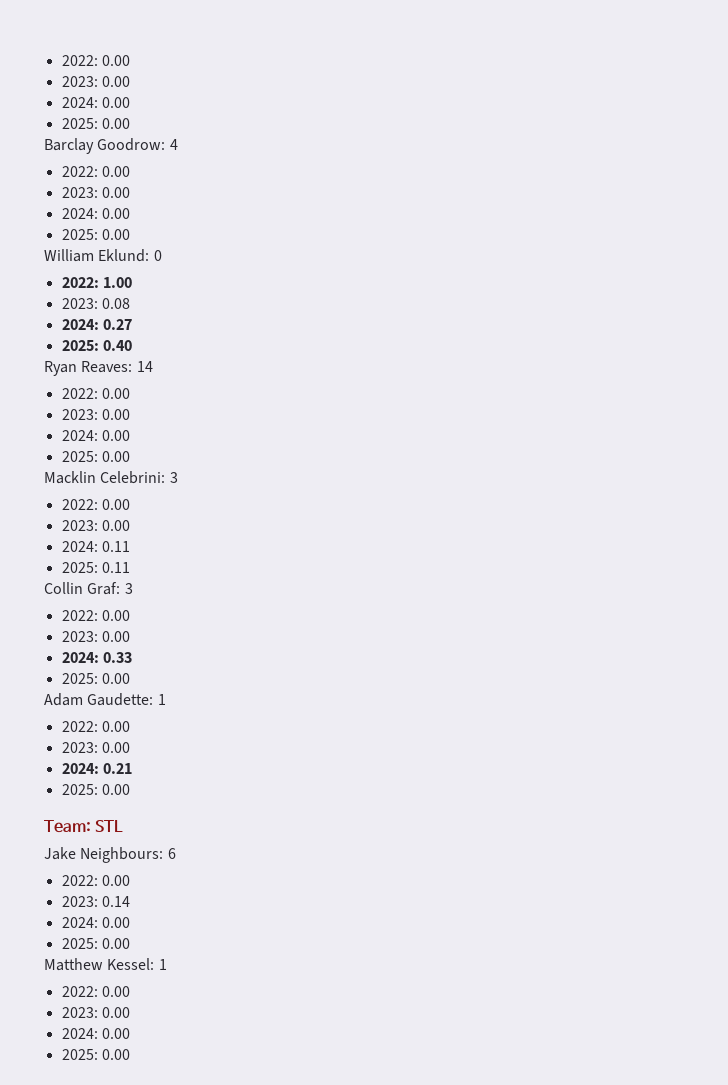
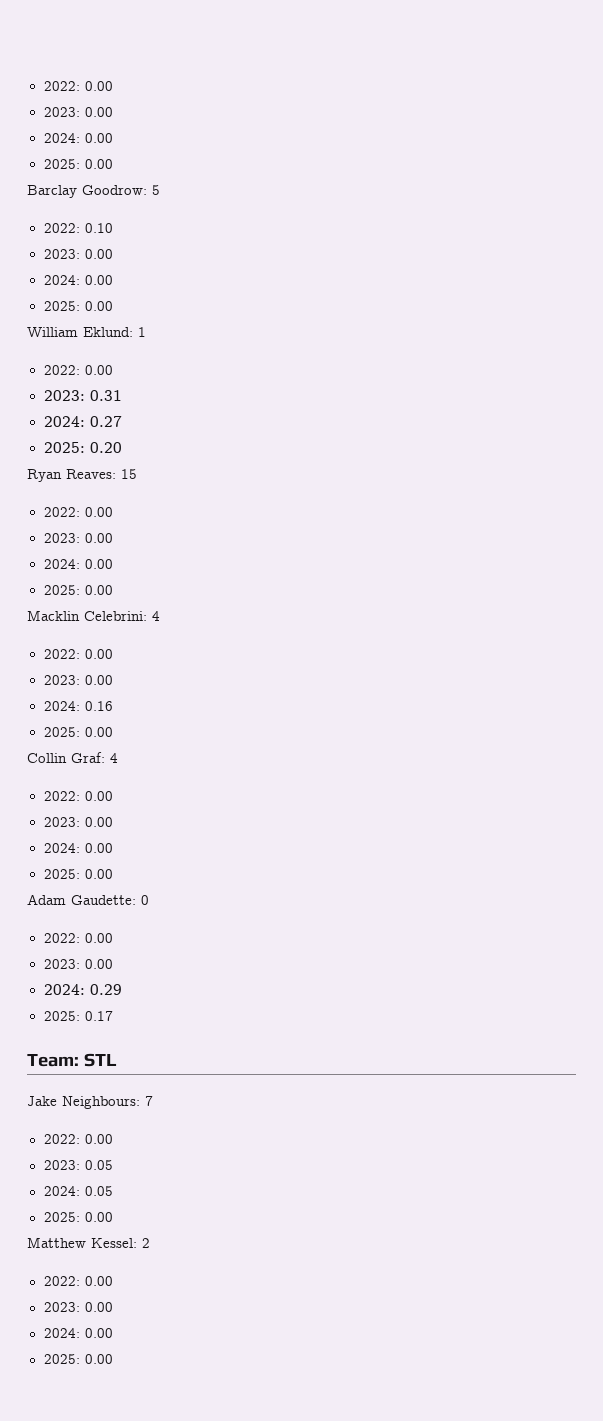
- Barclay Goodrow: 4
- 2022: 0.00
+ Barclay Goodrow: 5
+ 2022: 0.10
- William Eklund: 0
- 2022: 1.00
- 2023: 0.08
+ William Eklund: 1
+ 2022: 0.00
+ 2023: 0.31
- 2025: 0.40
+ 2025: 0.20
- Ryan Reaves: 14
+ Ryan Reaves: 15
- Macklin Celebrini: 3
+ Macklin Celebrini: 4
  2022: 0.00
  2023: 0.00
- 2024: 0.11
- 2025: 0.11
- Collin Graf: 3
+ 2024: 0.16
+ 2025: 0.00
+ Collin Graf: 4
  2022: 0.00
  2023: 0.00
- 2024: 0.33
+ 2024: 0.00
  2025: 0.00
- Adam Gaudette: 1
+ Adam Gaudette: 0
  2022: 0.00
  2023: 0.00
- 2024: 0.21
+ 2024: 0.29
+ 2025: 0.17
+ Team: STL
+ Jake Neighbours: 7
+ 2022: 0.00
+ 2023: 0.05
+ 2024: 0.05
  2025: 0.00
- Team: STL
- Jake Neighbours: 6
- 2022: 0.00
- 2023: 0.14
- 2024: 0.00
- 2025: 0.00
- Matthew Kessel: 1
+ Matthew Kessel: 2

